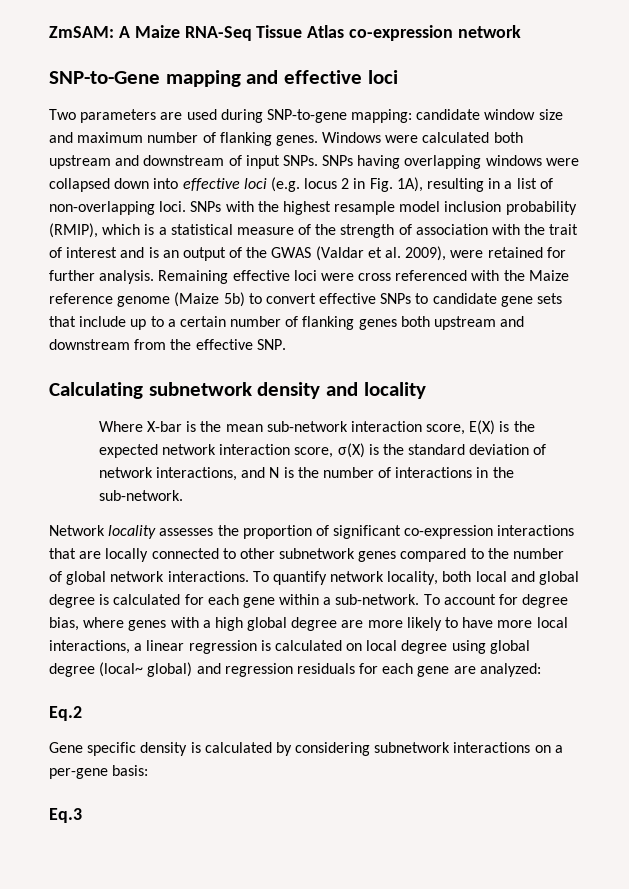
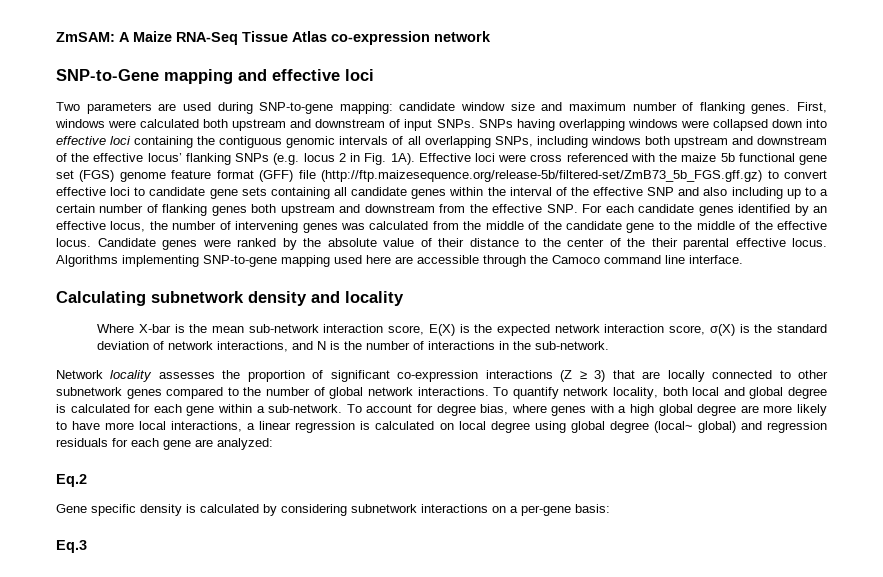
- Windows were calculated both upstream and downstream of input SNPs.
+ First, windows were calculated both upstream and downstream of input SNPs.
- SNPs having overlapping windows were collapsed down into effective loci (e.g. locus 2 in Fig. 1A), resulting in a list of non-overlapping loci. SNPs with the highest resample model inclusion probability (RMIP), which is a statistical measure of the strength of association with the trait of interest and is an output of the GWAS (Valdar et al. 2009), were retained for further analysis. Remaining effective loci were cross referenced with the Maize reference genome (Maize 5b) to convert effective SNPs to candidate gene sets that include up to a certain number of flanking genes both upstream and downstream from the effective SNP.
+ SNPs having overlapping windows were collapsed down into effective loci containing the contiguous genomic intervals of all overlapping SNPs, including windows both upstream and downstream of the effective locus’ flanking SNPs (e.g. locus 2 in Fig. 1A). Effective loci were cross referenced with the maize 5b functional gene set (FGS) genome feature format (GFF) file (http://ftp.maizesequence.org/release-5b/filtered-set/ZmB73_5b_FGS.gff.gz) to convert effective loci to candidate gene sets containing all candidate genes within the interval of the effective SNP and also including up to a certain number of flanking genes both upstream and downstream from the effective SNP. For each candidate genes identified by an effective locus, the number of intervening genes was calculated from the middle of the candidate gene to the middle of the effective locus. Candidate genes were ranked by the absolute value of their distance to the center of the their parental effective locus. Algorithms implementing SNP-to-gene mapping used here are accessible through the Camoco command line interface.
- Network locality assesses the proportion of significant co-expression interactions that are locally connected to other subnetwork genes compared to the number of global network interactions.
+ Network locality assesses the proportion of significant co-expression interactions (Z ≥ 3) that are locally connected to other subnetwork genes compared to the number of global network interactions.

